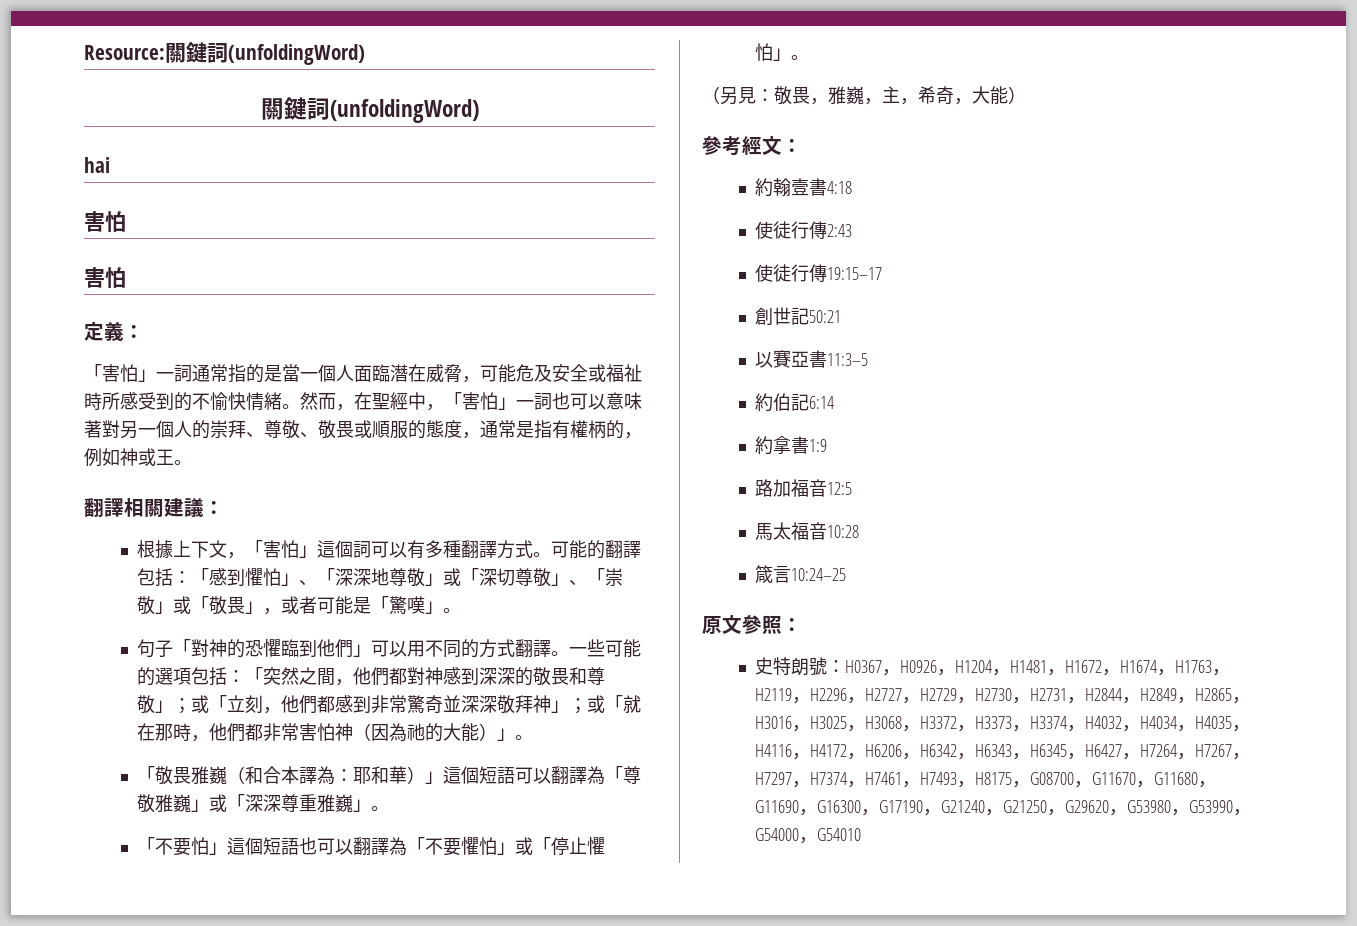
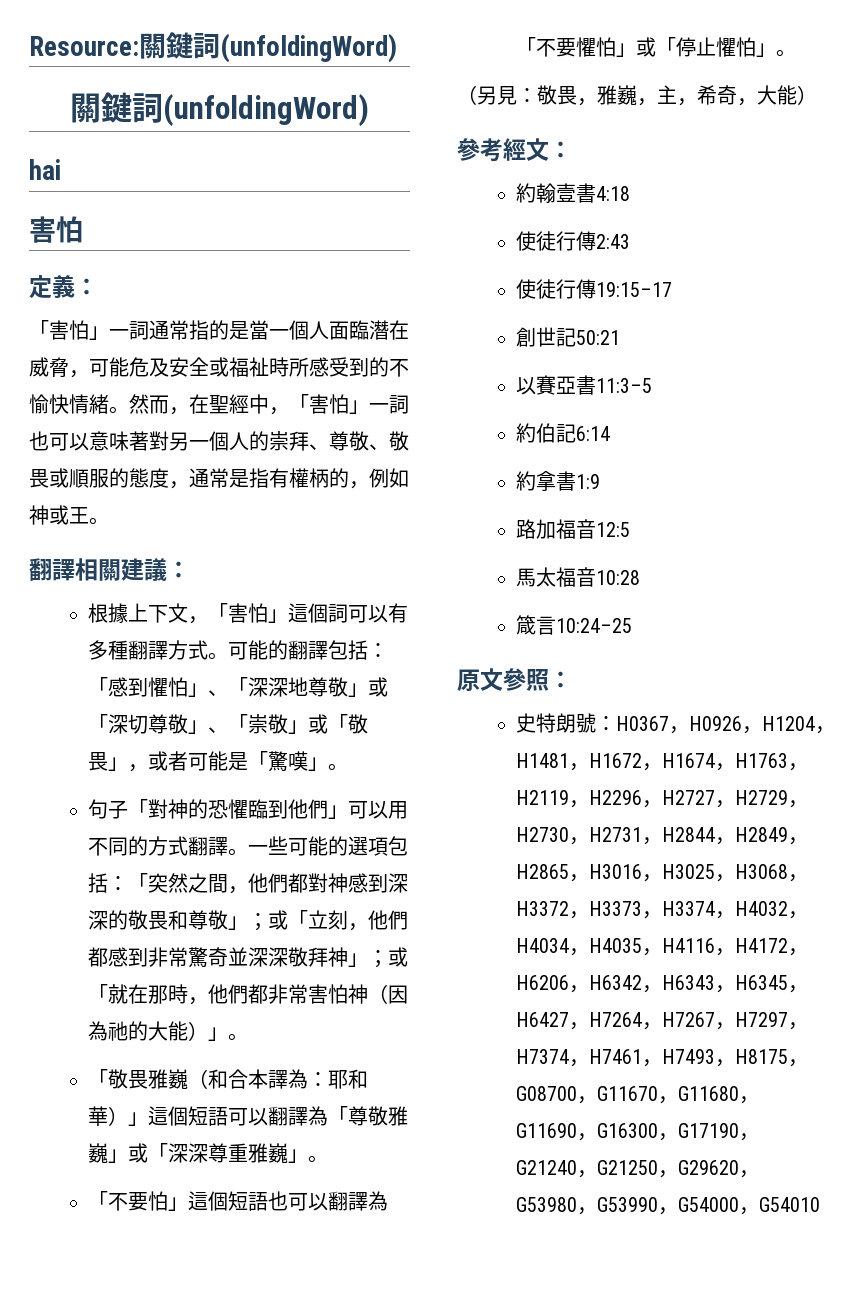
  hai
- 害怕

